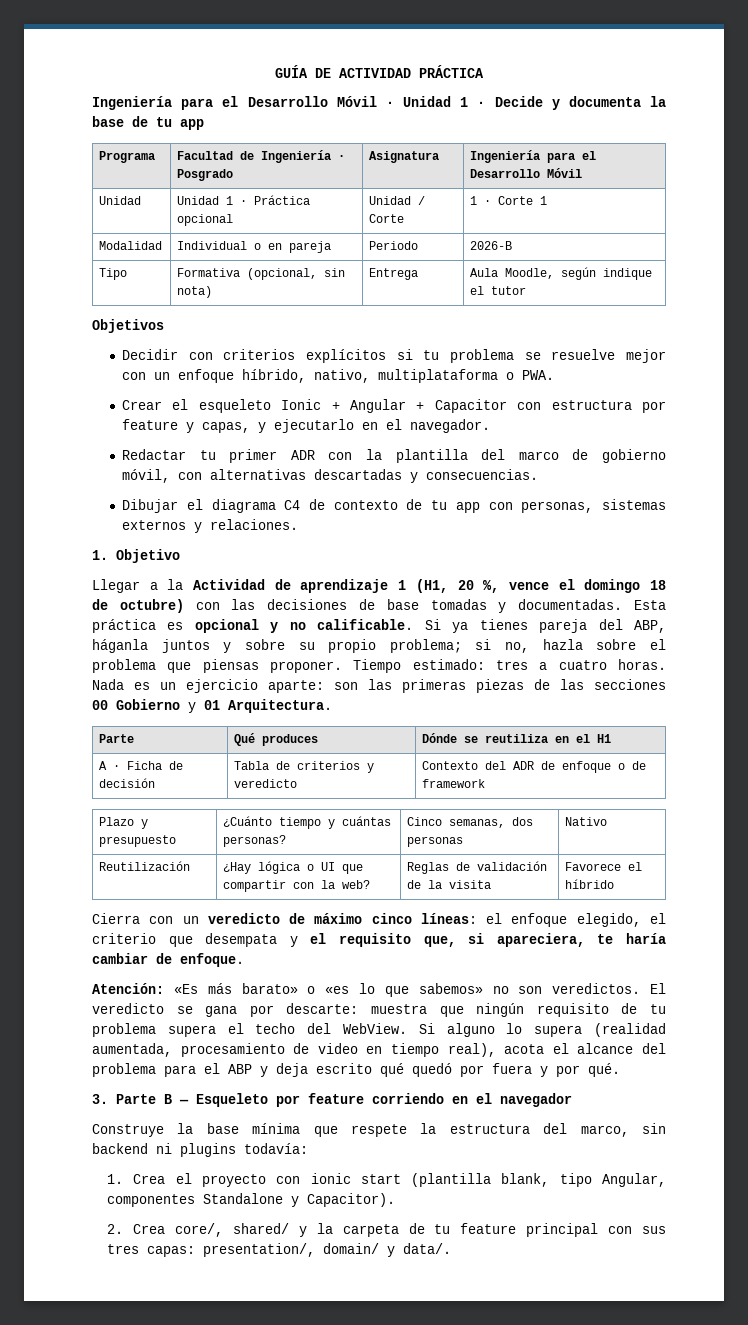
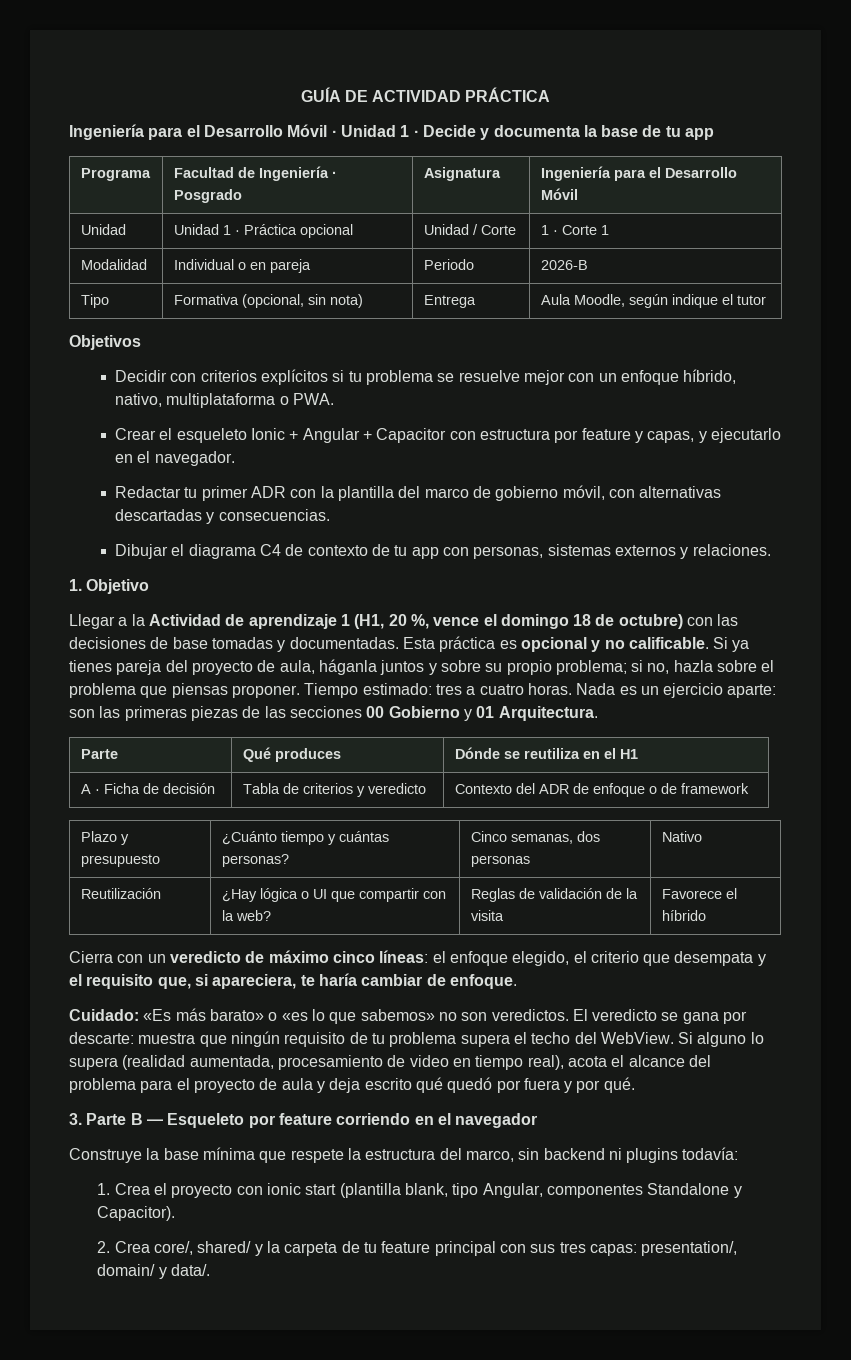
- Si ya tienes pareja del ABP, háganla juntos y sobre su propio problema; si no, hazla sobre el problema que piensas proponer.
+ Si ya tienes pareja del proyecto de aula, háganla juntos y sobre su propio problema; si no, hazla sobre el problema que piensas proponer.
- Atención: «Es más barato» o «es lo que sabemos» no son veredictos.
+ Cuidado: «Es más barato» o «es lo que sabemos» no son veredictos.
- Si alguno lo supera (realidad aumentada, procesamiento de video en tiempo real), acota el alcance del problema para el ABP y deja escrito qué quedó por fuera y por qué.
+ Si alguno lo supera (realidad aumentada, procesamiento de video en tiempo real), acota el alcance del problema para el proyecto de aula y deja escrito qué quedó por fuera y por qué.

